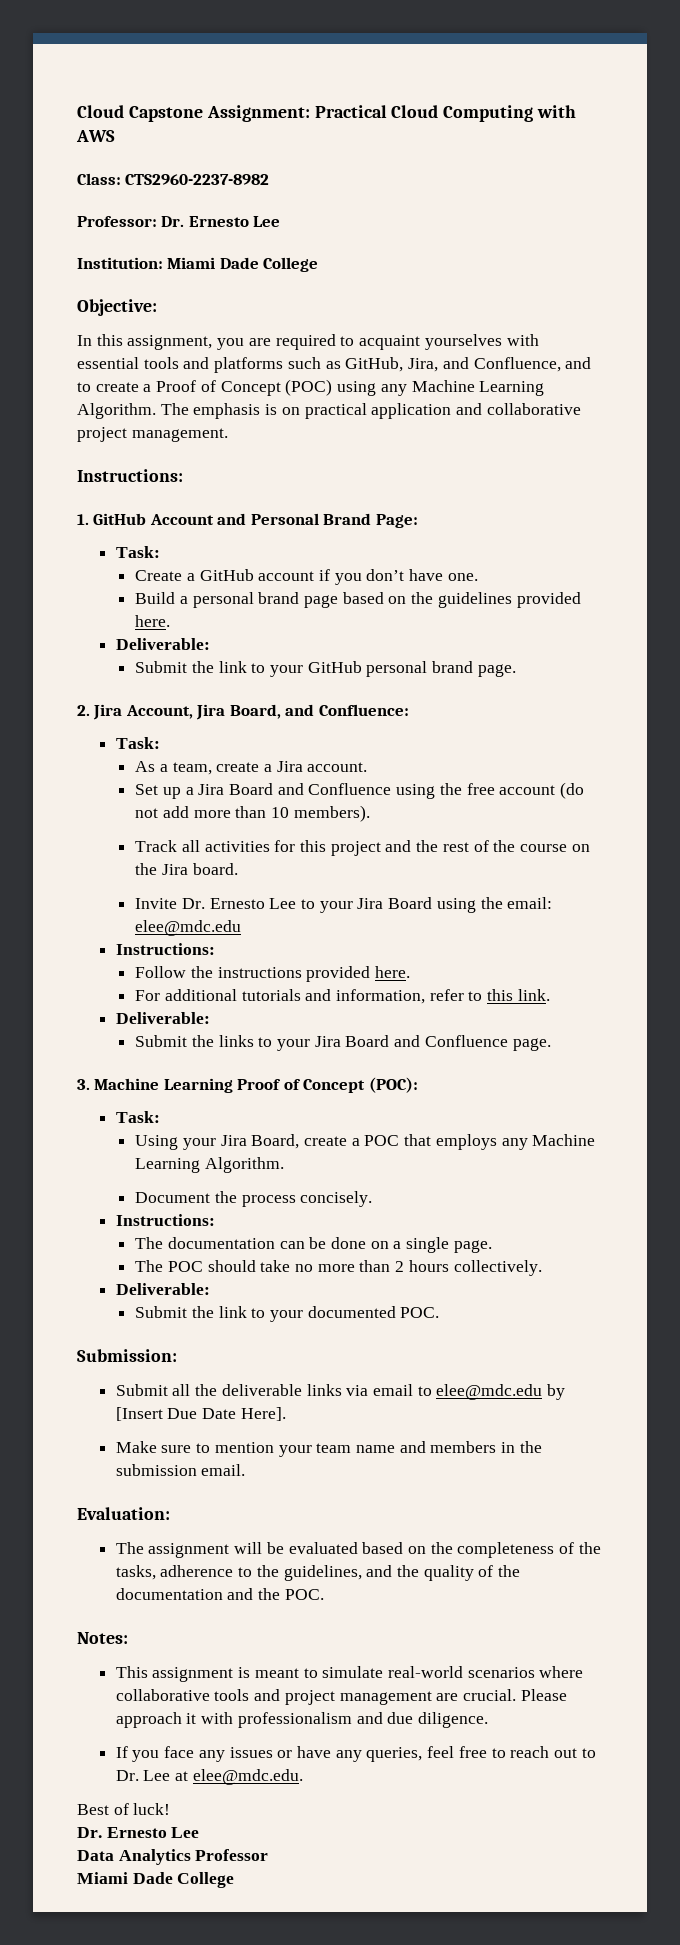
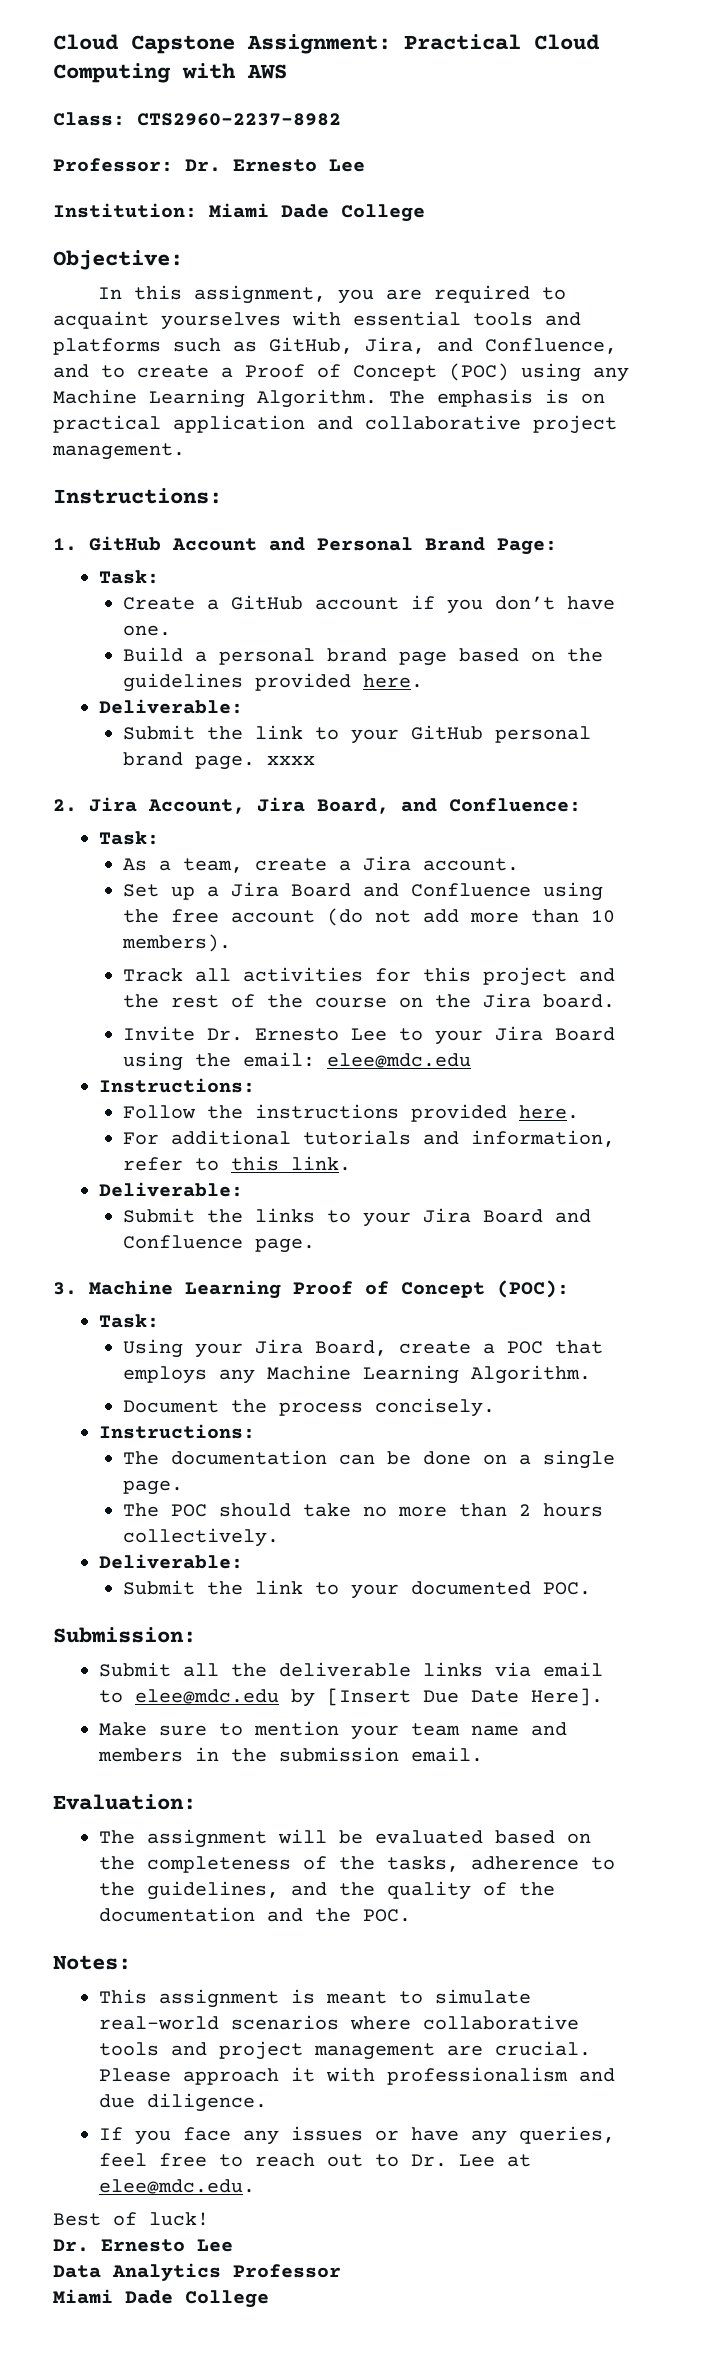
- Submit the link to your GitHub personal brand page.
+ Submit the link to your GitHub personal brand page. xxxx

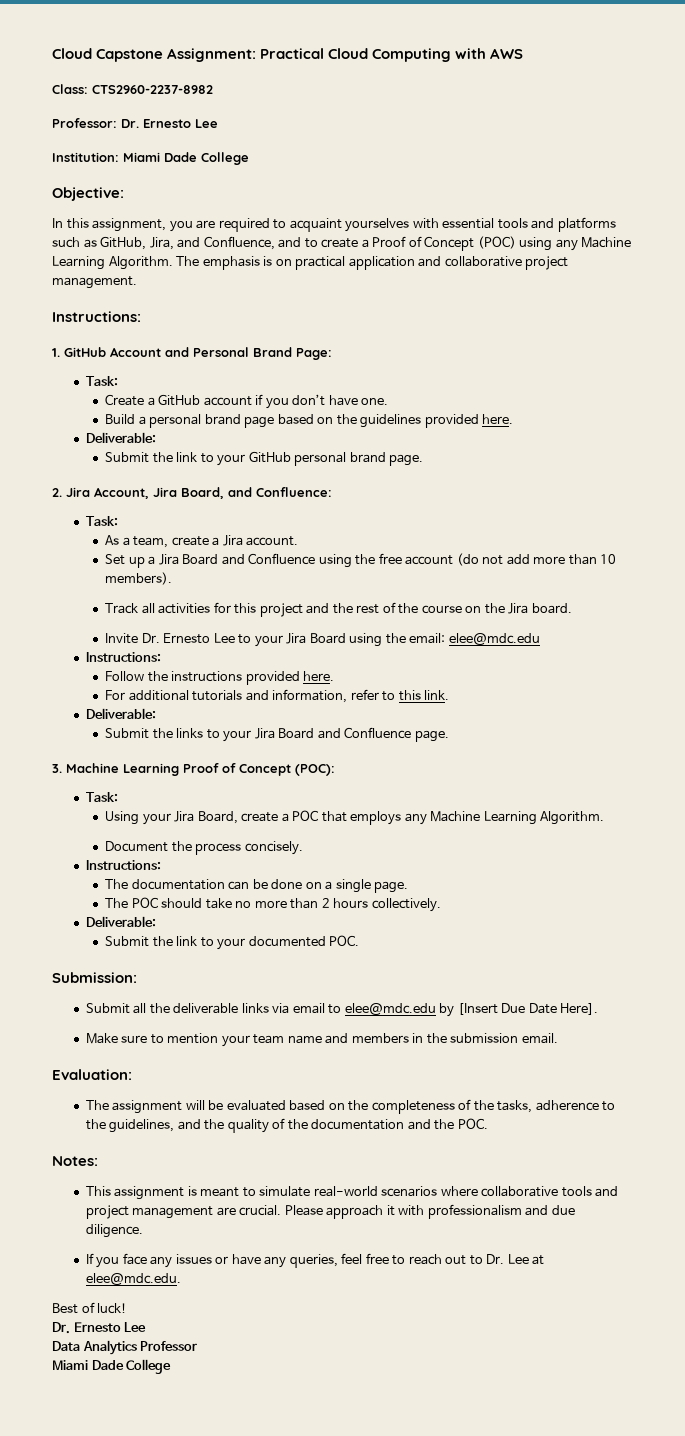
- Submit the link to your GitHub personal brand page. xxxx
+ Submit the link to your GitHub personal brand page.

